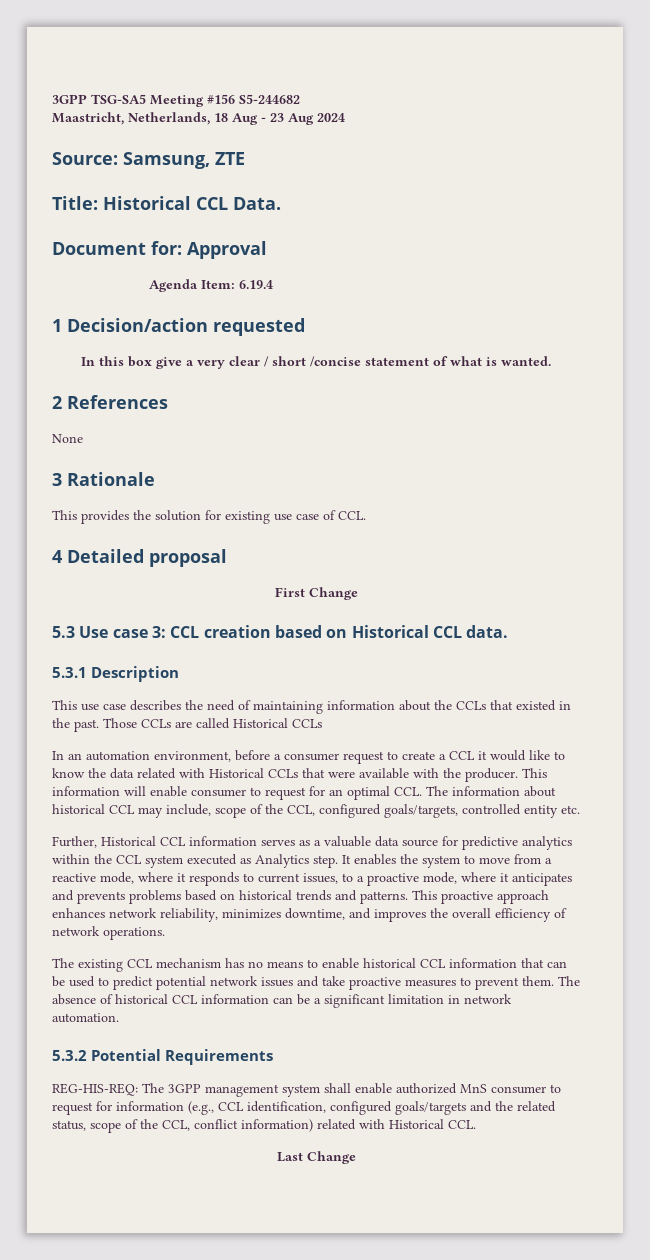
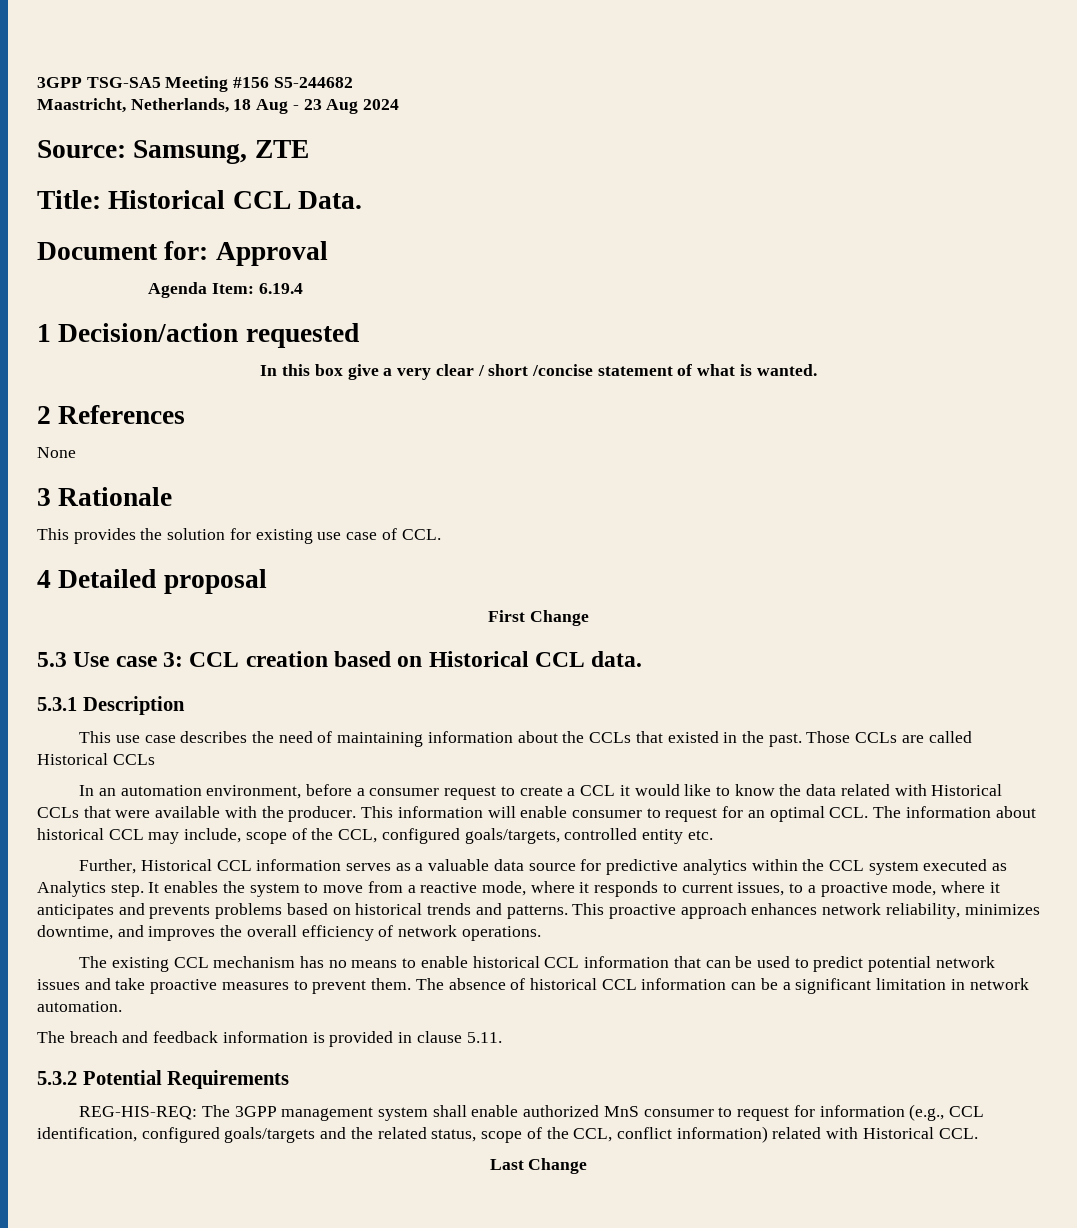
+ The breach and feedback information is provided in clause 5.11.

